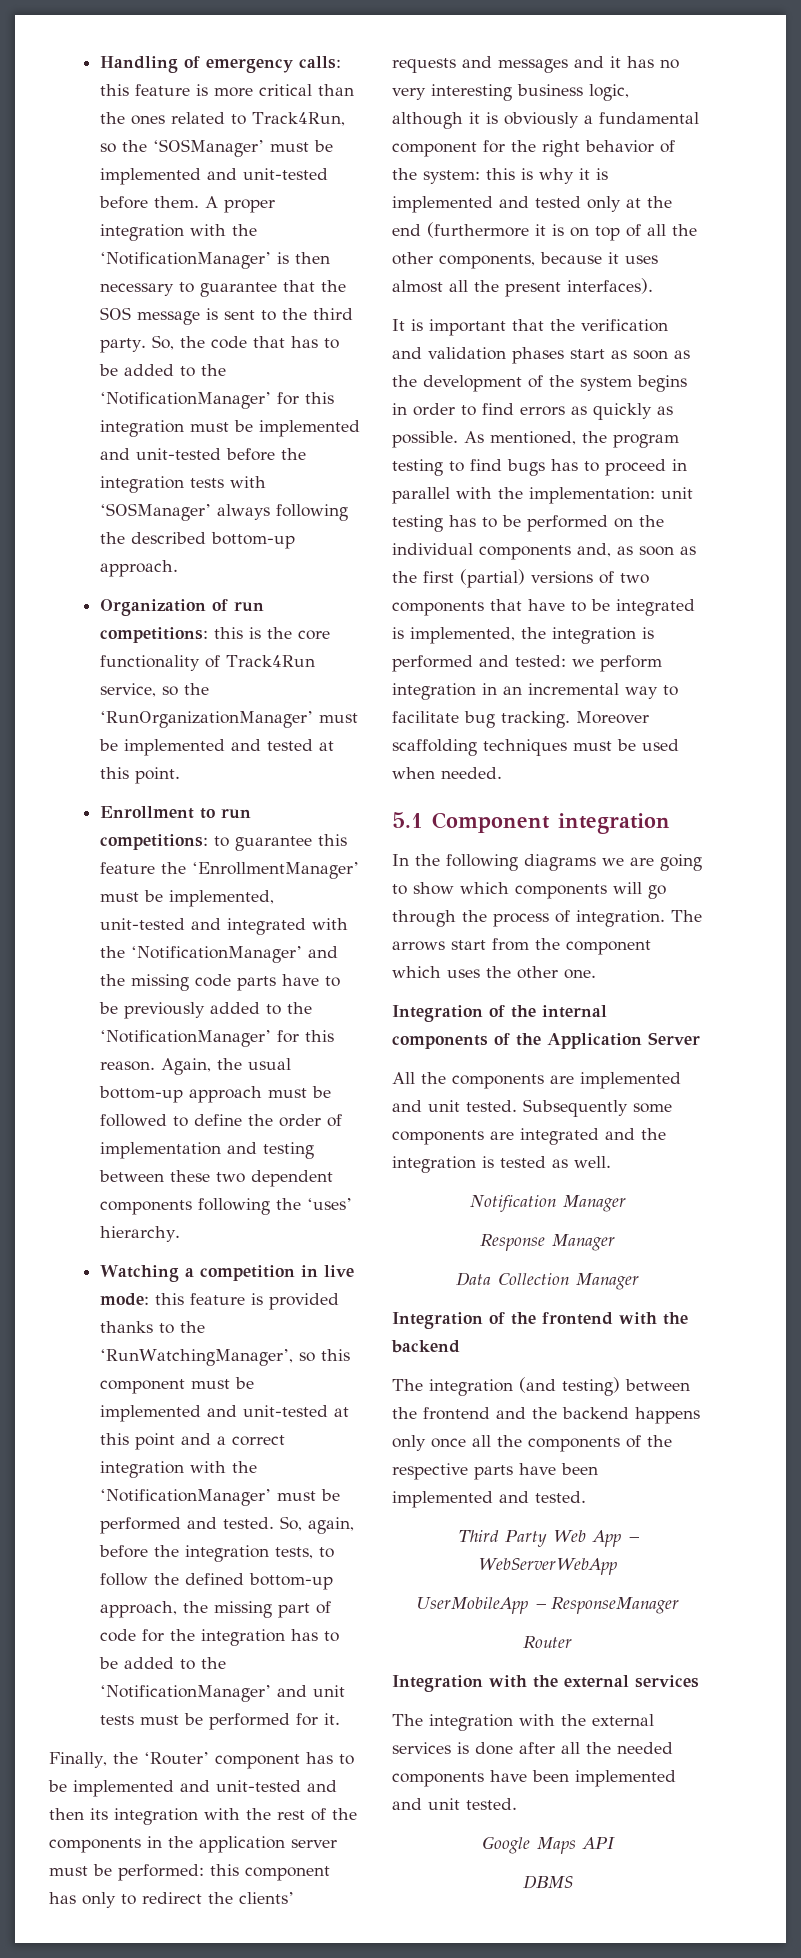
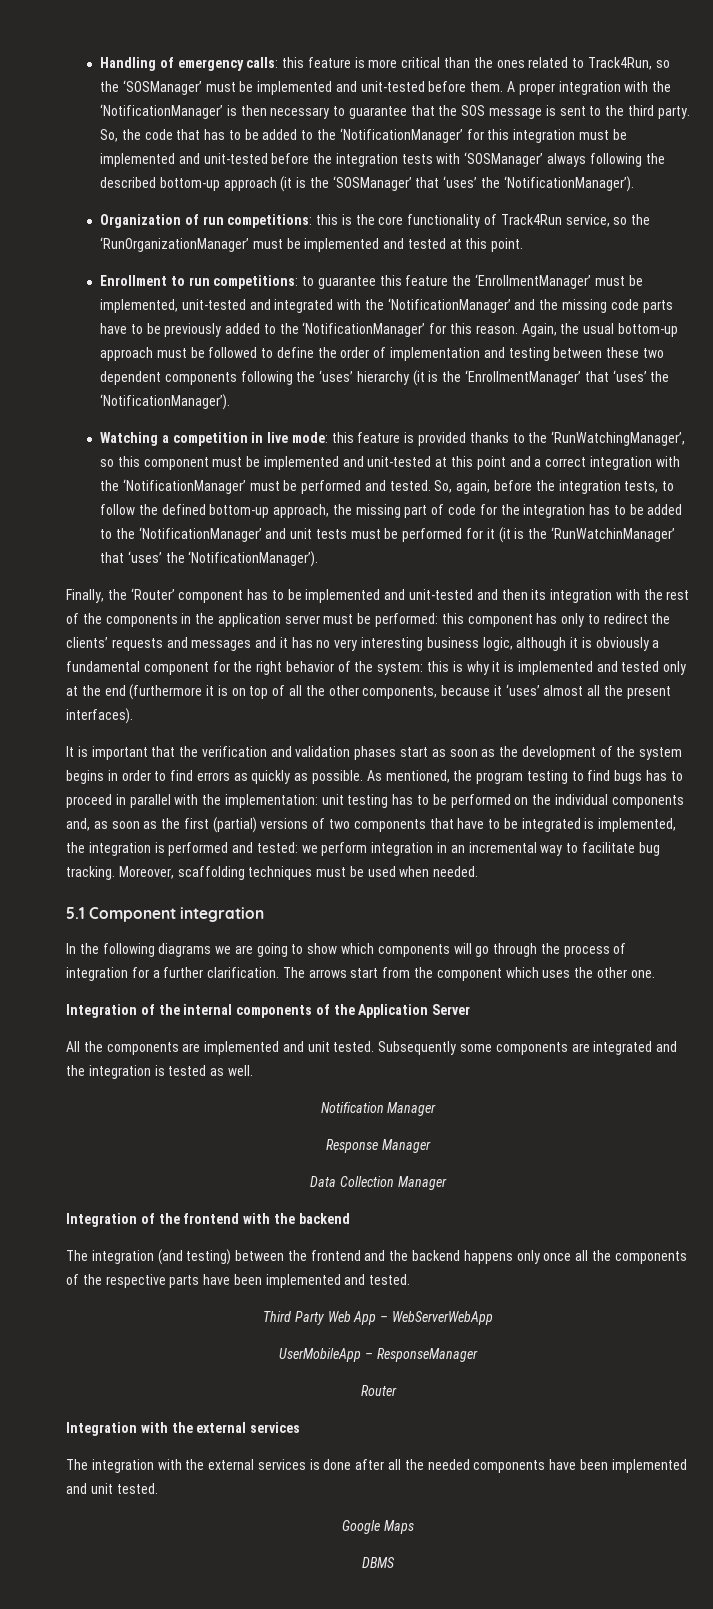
- So, the code that has to be added to the ‘NotificationManager’ for this integration must be implemented and unit-tested before the integration tests with ‘SOSManager’ always following the described bottom-up approach.
+ So, the code that has to be added to the ‘NotificationManager’ for this integration must be implemented and unit-tested before the integration tests with ‘SOSManager’ always following the described bottom-up approach (it is the ‘SOSManager’ that ‘uses’ the ‘NotificationManager’).
- Again, the usual bottom-up approach must be followed to define the order of implementation and testing between these two dependent components following the ‘uses’ hierarchy.
+ Again, the usual bottom-up approach must be followed to define the order of implementation and testing between these two dependent components following the ‘uses’ hierarchy (it is the ‘EnrollmentManager’ that ‘uses’ the ‘NotificationManager’).
- So, again, before the integration tests, to follow the defined bottom-up approach, the missing part of code for the integration has to be added to the ‘NotificationManager’ and unit tests must be performed for it.
+ So, again, before the integration tests, to follow the defined bottom-up approach, the missing part of code for the integration has to be added to the ‘NotificationManager’ and unit tests must be performed for it (it is the ‘RunWatchinManager’ that ‘uses’ the ‘NotificationManager’).
- this is why it is implemented and tested only at the end (furthermore it is on top of all the other components, because it uses almost all the present interfaces).
+ this is why it is implemented and tested only at the end (furthermore it is on top of all the other components, because it ‘uses’ almost all the present interfaces).
- Moreover scaffolding techniques must be used when needed.
+ Moreover, scaffolding techniques must be used when needed.
- In the following diagrams we are going to show which components will go through the process of integration.
+ In the following diagrams we are going to show which components will go through the process of integration for a further clarification.
- Google Maps API
+ Google Maps

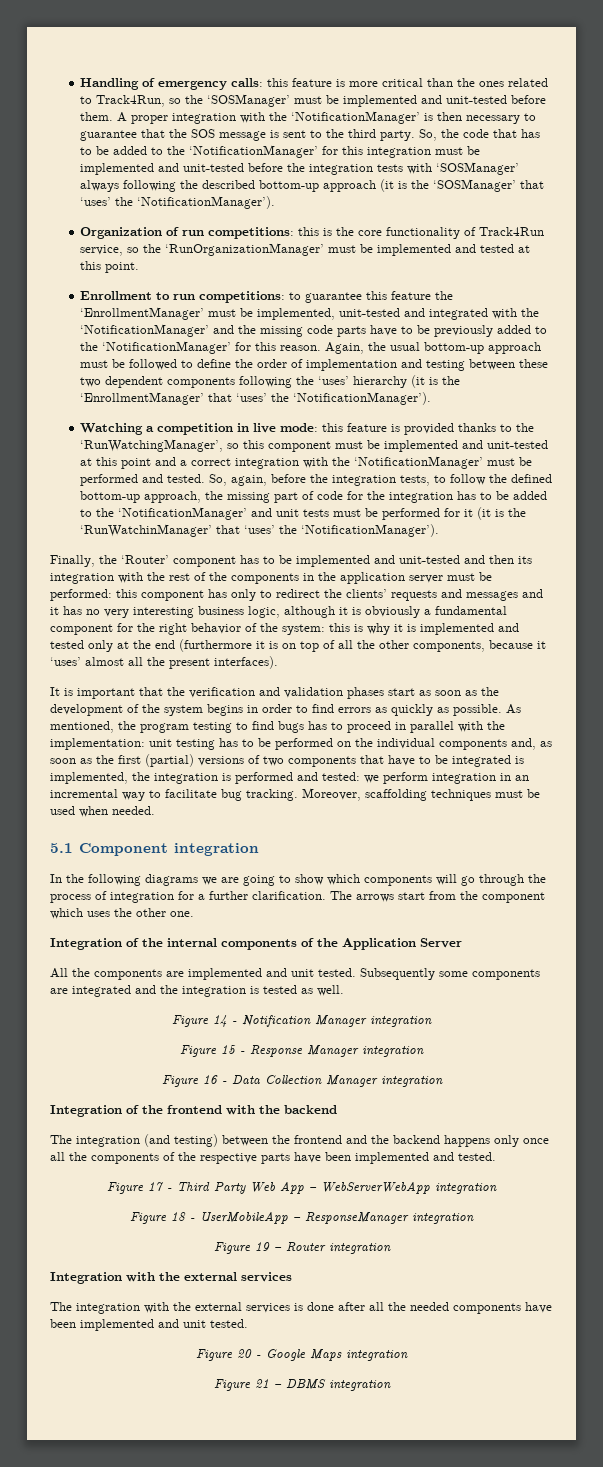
- Notification Manager
- Response Manager
- Data Collection Manager
+ Figure 14 - Notification Manager integration
+ Figure 15 - Response Manager integration
+ Figure 16 - Data Collection Manager integration
- Third Party Web App – WebServerWebApp
- UserMobileApp – ResponseManager
- Router
+ Figure 17 - Third Party Web App – WebServerWebApp integration
+ Figure 18 - UserMobileApp – ResponseManager integration
+ Figure 19 – Router integration
- Google Maps
- DBMS
+ Figure 20 - Google Maps integration
+ Figure 21 – DBMS integration

